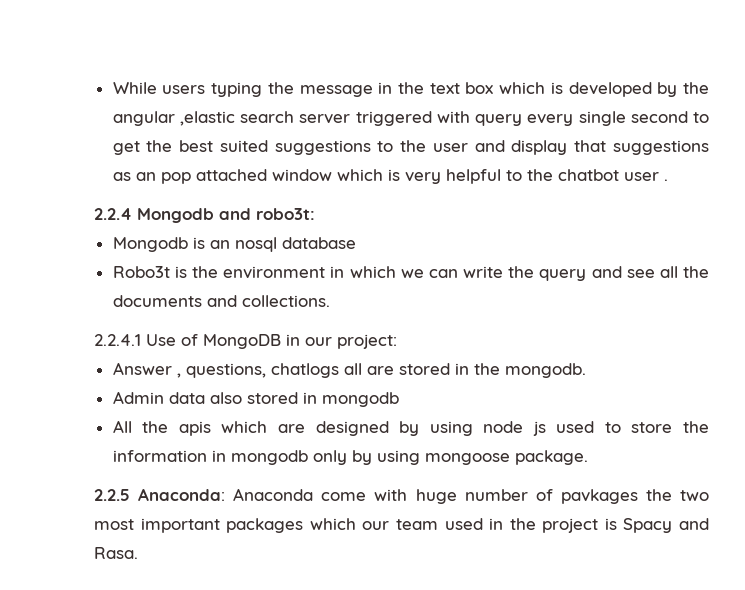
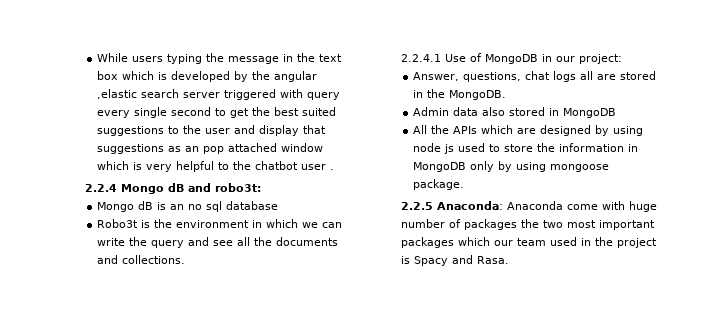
- 2.2.4 Mongodb and robo3t:
+ 2.2.4 Mongo dB and robo3t:
- Mongodb is an nosql database
+ Mongo dB is an no sql database
- Answer , questions, chatlogs all are stored in the mongodb.
+ Answer, questions, chat logs all are stored in the MongoDB.
- Admin data also stored in mongodb
+ Admin data also stored in MongoDB
- All the apis which are designed by using node js used to store the information in mongodb only by using mongoose package.
+ All the APIs which are designed by using node js used to store the information in MongoDB only by using mongoose package.
- 2.2.5 Anaconda: Anaconda come with huge number of pavkages the two most important packages which our team used in the project is Spacy and Rasa.
+ 2.2.5 Anaconda: Anaconda come with huge number of packages the two most important packages which our team used in the project is Spacy and Rasa.

